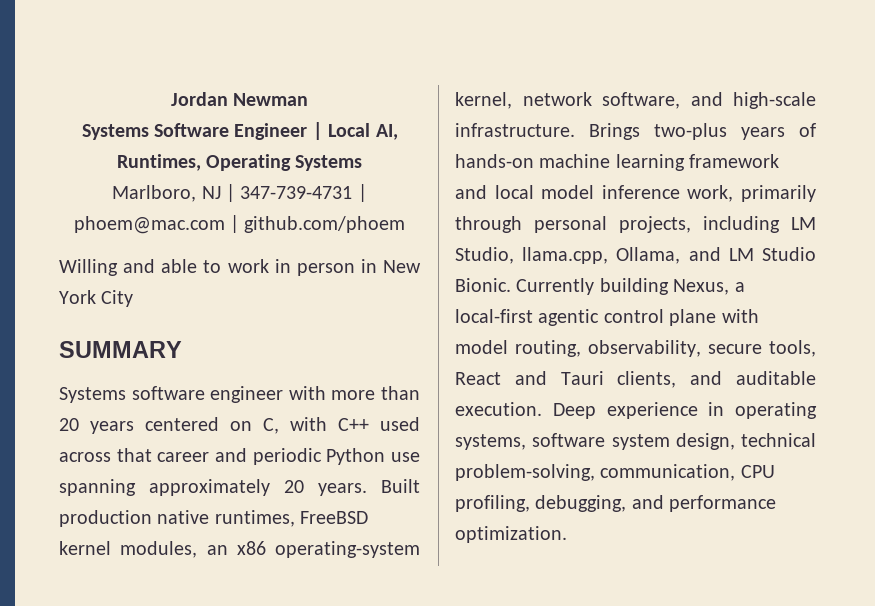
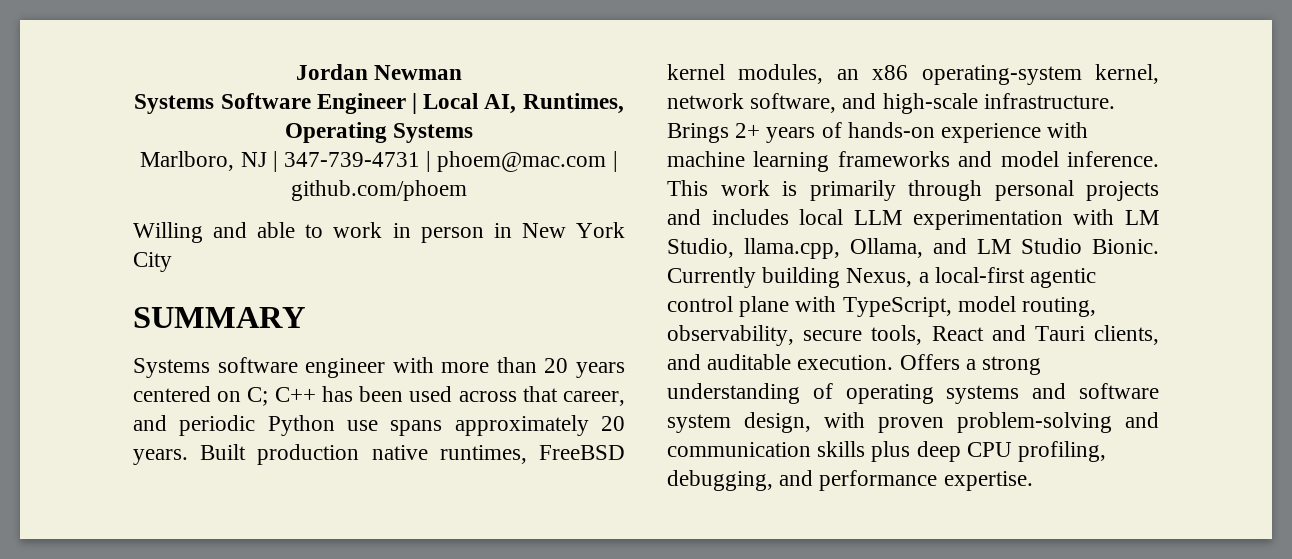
- Systems software engineer with more than 20 years centered on C, with C++ used across that career and periodic Python use spanning approximately 20 years.
+ Systems software engineer with more than 20 years centered on C; C++ has been used across that career, and periodic Python use spans approximately 20 years.
- Brings two-plus years of hands-on machine learning framework and local model inference work, primarily through personal projects, including LM Studio, llama.cpp, Ollama, and LM Studio Bionic.
+ Brings 2+ years of hands-on experience with machine learning frameworks and model inference. This work is primarily through personal projects and includes local LLM experimentation with LM Studio, llama.cpp, Ollama, and LM Studio Bionic.
- Currently building Nexus, a local-first agentic control plane with model routing, observability, secure tools, React and Tauri clients, and auditable execution.
+ Currently building Nexus, a local-first agentic control plane with TypeScript, model routing, observability, secure tools, React and Tauri clients, and auditable execution.
- Deep experience in operating systems, software system design, technical problem-solving, communication, CPU profiling, debugging, and performance optimization.
+ Offers a strong understanding of operating systems and software system design, with proven problem-solving and communication skills plus deep CPU profiling, debugging, and performance expertise.

